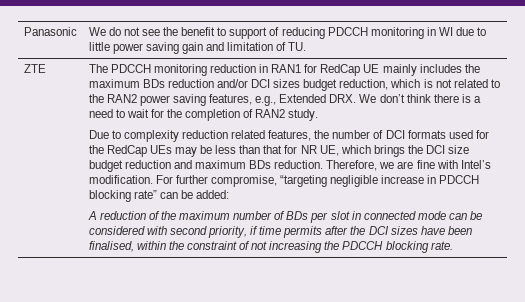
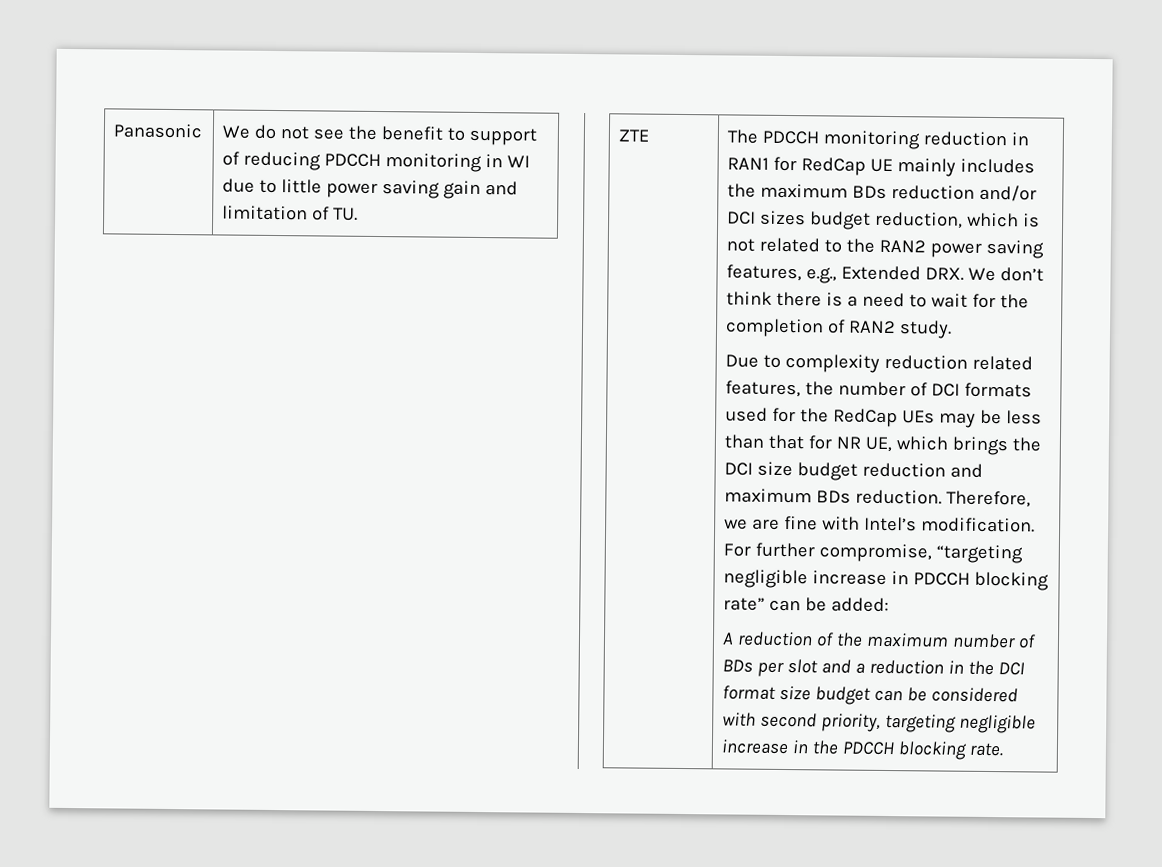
- A reduction of the maximum number of BDs per slot in connected mode can be considered with second priority, if time permits after the DCI sizes have been finalised, within the constraint of not increasing the PDCCH blocking rate.
+ A reduction of the maximum number of BDs per slot and a reduction in the DCI format size budget can be considered with second priority, targeting negligible increase in the PDCCH blocking rate.

